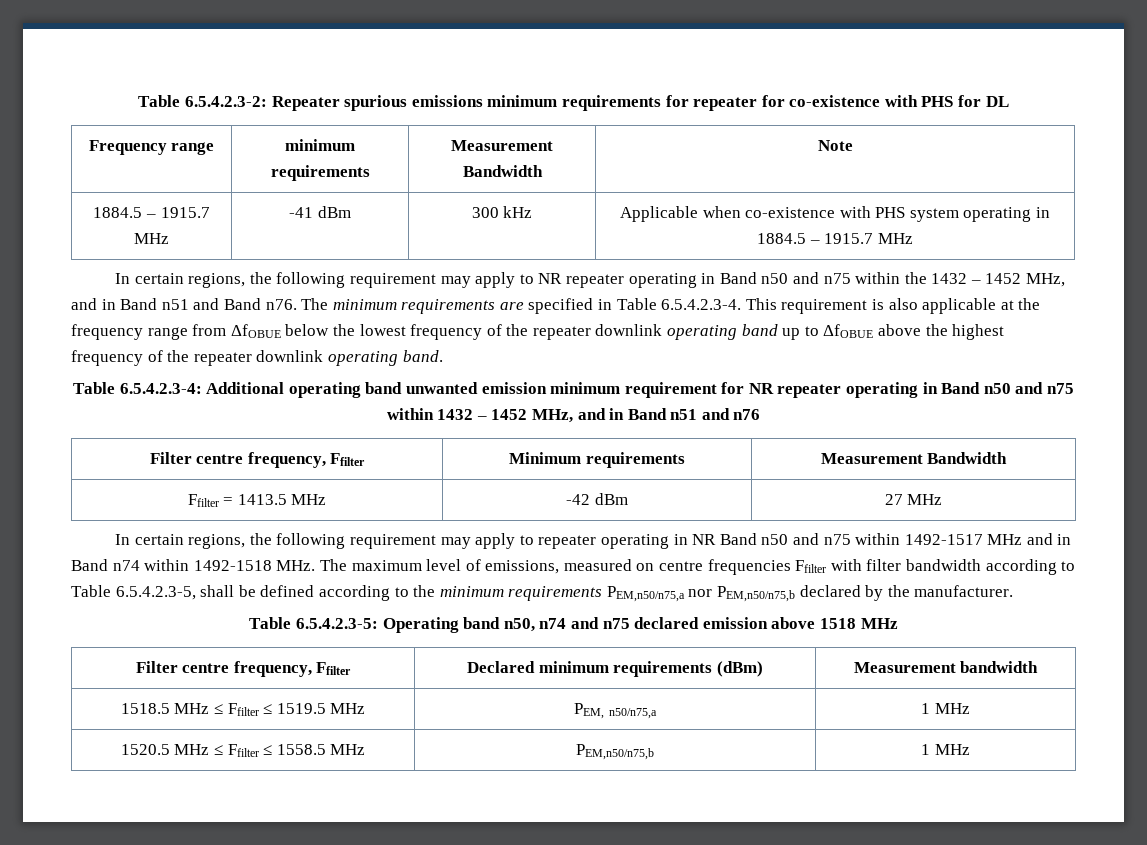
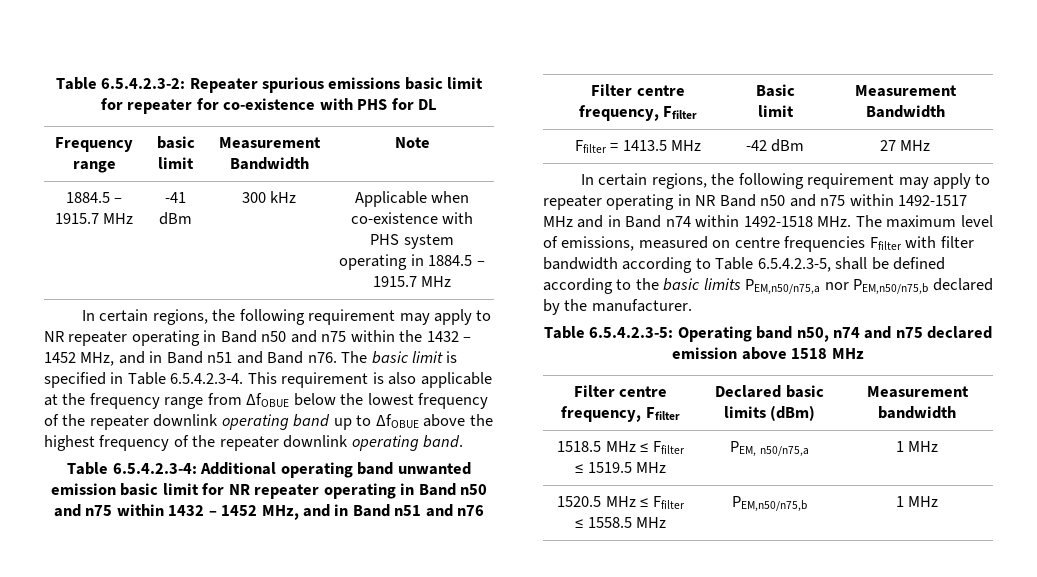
- Table 6.5.4.2.3-2: Repeater spurious emissions minimum requirements for repeater for co-existence with PHS for DL
+ Table 6.5.4.2.3-2: Repeater spurious emissions basic limit for repeater for co-existence with PHS for DL
- Frequency range | minimum requirements | Measurement Bandwidth | Note
+ Frequency range | basic limit | Measurement Bandwidth | Note
- The minimum requirements are specified in Table 6.5.4.2.3-4. This requirement is also applicable at the frequency range from ΔfOBUE below the lowest frequency of the repeater downlink operating band up to ΔfOBUE above the highest frequency of the repeater downlink operating band.
+ The basic limit is specified in Table 6.5.4.2.3-4. This requirement is also applicable at the frequency range from ΔfOBUE below the lowest frequency of the repeater downlink operating band up to ΔfOBUE above the highest frequency of the repeater downlink operating band.
- Table 6.5.4.2.3-4: Additional operating band unwanted emission minimum requirement for NR repeater operating in Band n50 and n75 within 1432 – 1452 MHz, and in Band n51 and n76
+ Table 6.5.4.2.3-4: Additional operating band unwanted emission basic limit for NR repeater operating in Band n50 and n75 within 1432 – 1452 MHz, and in Band n51 and n76
- Filter centre frequency, Ffilter | Minimum requirements | Measurement Bandwidth
+ Filter centre frequency, Ffilter | Basic limit | Measurement Bandwidth
- In certain regions, the following requirement may apply to repeater operating in NR Band n50 and n75 within 1492-1517 MHz and in Band n74 within 1492-1518 MHz. The maximum level of emissions, measured on centre frequencies Ffilter with filter bandwidth according to Table 6.5.4.2.3-5, shall be defined according to the minimum requirements PEM,n50/n75,a nor PEM,n50/n75,b declared by the manufacturer.
+ In certain regions, the following requirement may apply to repeater operating in NR Band n50 and n75 within 1492-1517 MHz and in Band n74 within 1492-1518 MHz. The maximum level of emissions, measured on centre frequencies Ffilter with filter bandwidth according to Table 6.5.4.2.3-5, shall be defined according to the basic limits PEM,n50/n75,a nor PEM,n50/n75,b declared by the manufacturer.
- Filter centre frequency, Ffilter | Declared minimum requirements (dBm) | Measurement bandwidth
+ Filter centre frequency, Ffilter | Declared basic limits (dBm) | Measurement bandwidth

